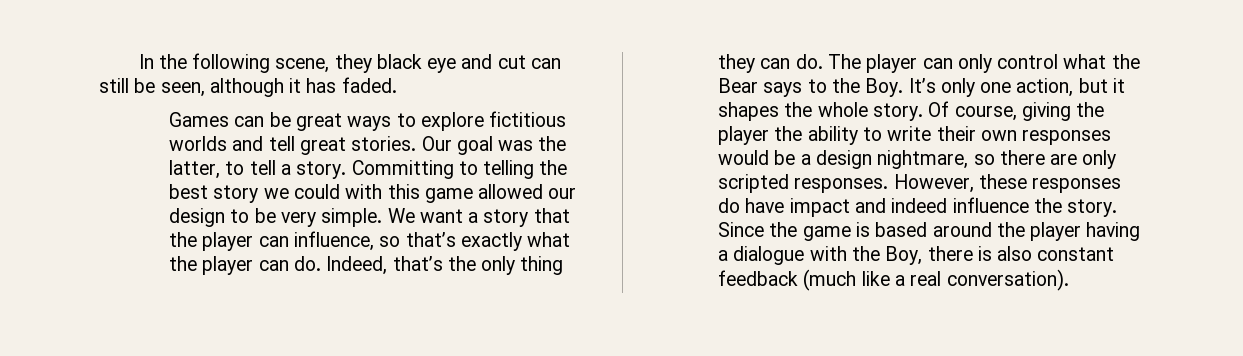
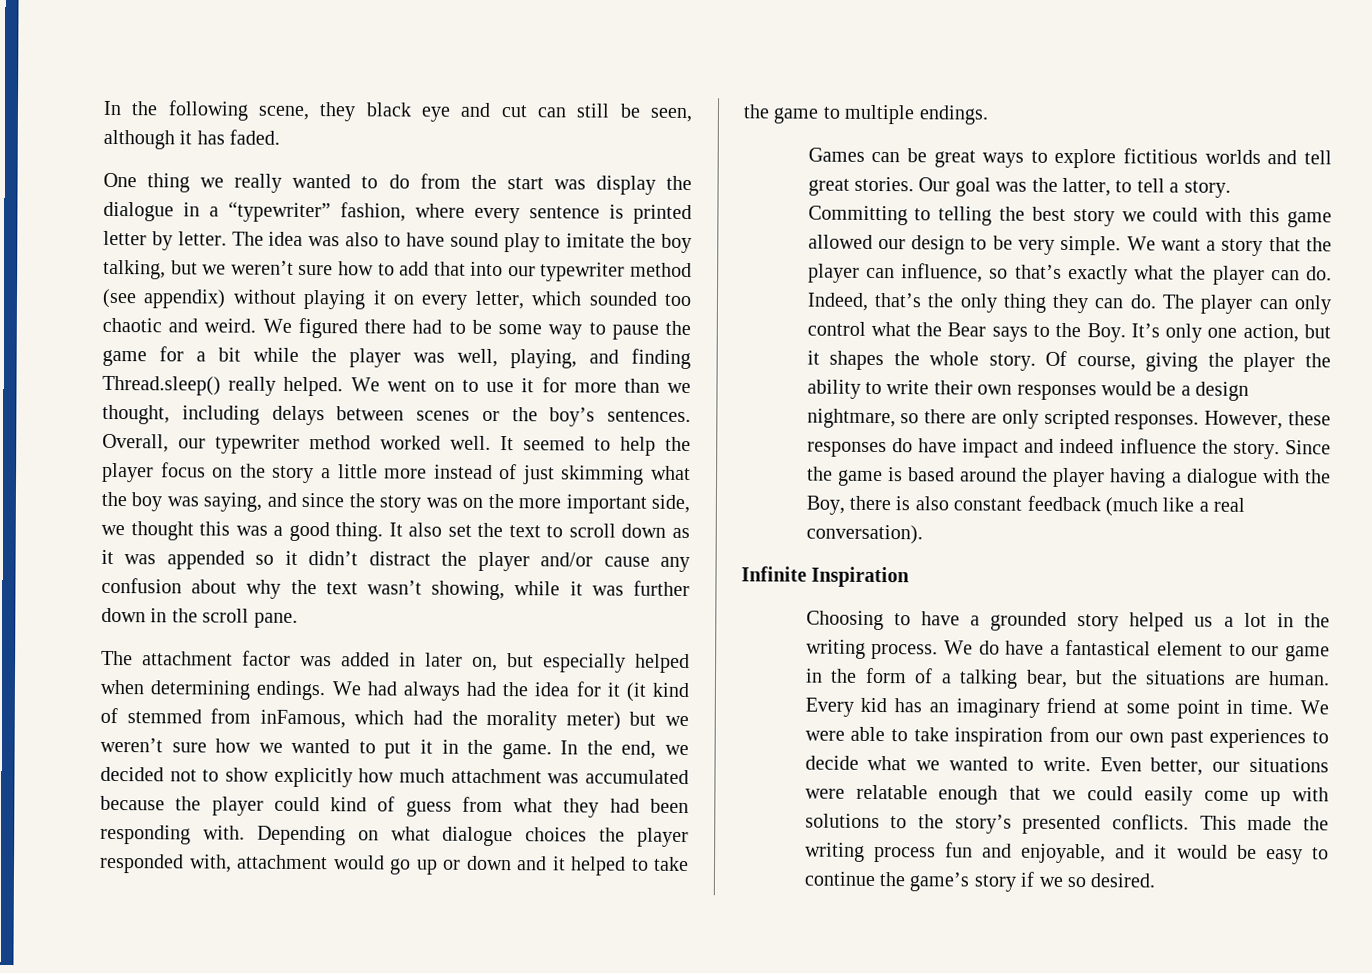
+ One thing we really wanted to do from the start was display the dialogue in a “typewriter” fashion, where every sentence is printed letter by letter. The idea was also to have sound play to imitate the boy talking, but we weren’t sure how to add that into our typewriter method (see appendix) without playing it on every letter, which sounded too chaotic and weird. We figured there had to be some way to pause the game for a bit while the player was well, playing, and finding Thread.sleep() really helped. We went on to use it for more than we thought, including delays between scenes or the boy’s sentences. Overall, our typewriter method worked well. It seemed to help the player focus on the story a little more instead of just skimming what the boy was saying, and since the story was on the more important side, we thought this was a good thing. It also set the text to scroll down as it was appended so it didn’t distract the player and/or cause any confusion about why the text wasn’t showing, while it was further down in the scroll pane.
+ The attachment factor was added in later on, but especially helped when determining endings. We had always had the idea for it (it kind of stemmed from inFamous, which had the morality meter) but we weren’t sure how we wanted to put it in the game. In the end, we decided not to show explicitly how much attachment was accumulated because the player could kind of guess from what they had been responding with. Depending on what dialogue choices the player responded with, attachment would go up or down and it helped to take the game to multiple endings.
+ Infinite Inspiration
+ Choosing to have a grounded story helped us a lot in the writing process. We do have a fantastical element to our game in the form of a talking bear, but the situations are human. Every kid has an imaginary friend at some point in time. We were able to take inspiration from our own past experiences to decide what we wanted to write. Even better, our situations were relatable enough that we could easily come up with solutions to the story’s presented conflicts. This made the writing process fun and enjoyable, and it would be easy to continue the game’s story if we so desired.

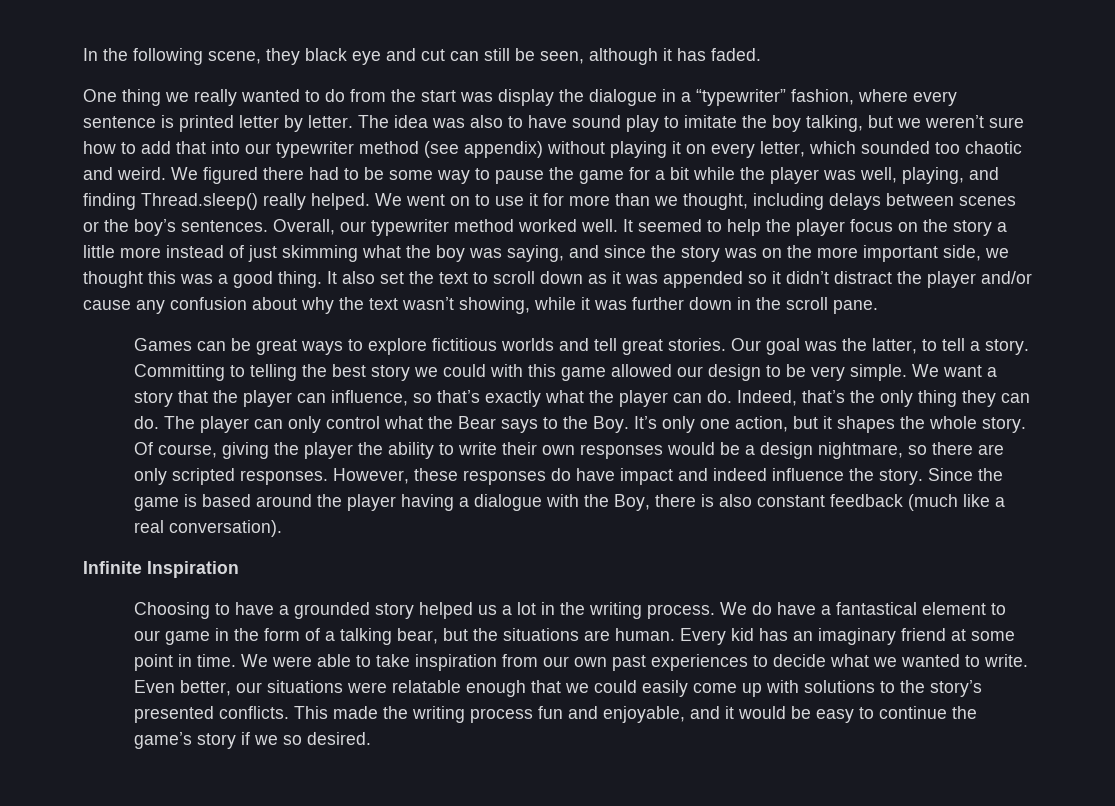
- The attachment factor was added in later on, but especially helped when determining endings. We had always had the idea for it (it kind of stemmed from inFamous, which had the morality meter) but we weren’t sure how we wanted to put it in the game. In the end, we decided not to show explicitly how much attachment was accumulated because the player could kind of guess from what they had been responding with. Depending on what dialogue choices the player responded with, attachment would go up or down and it helped to take the game to multiple endings.

